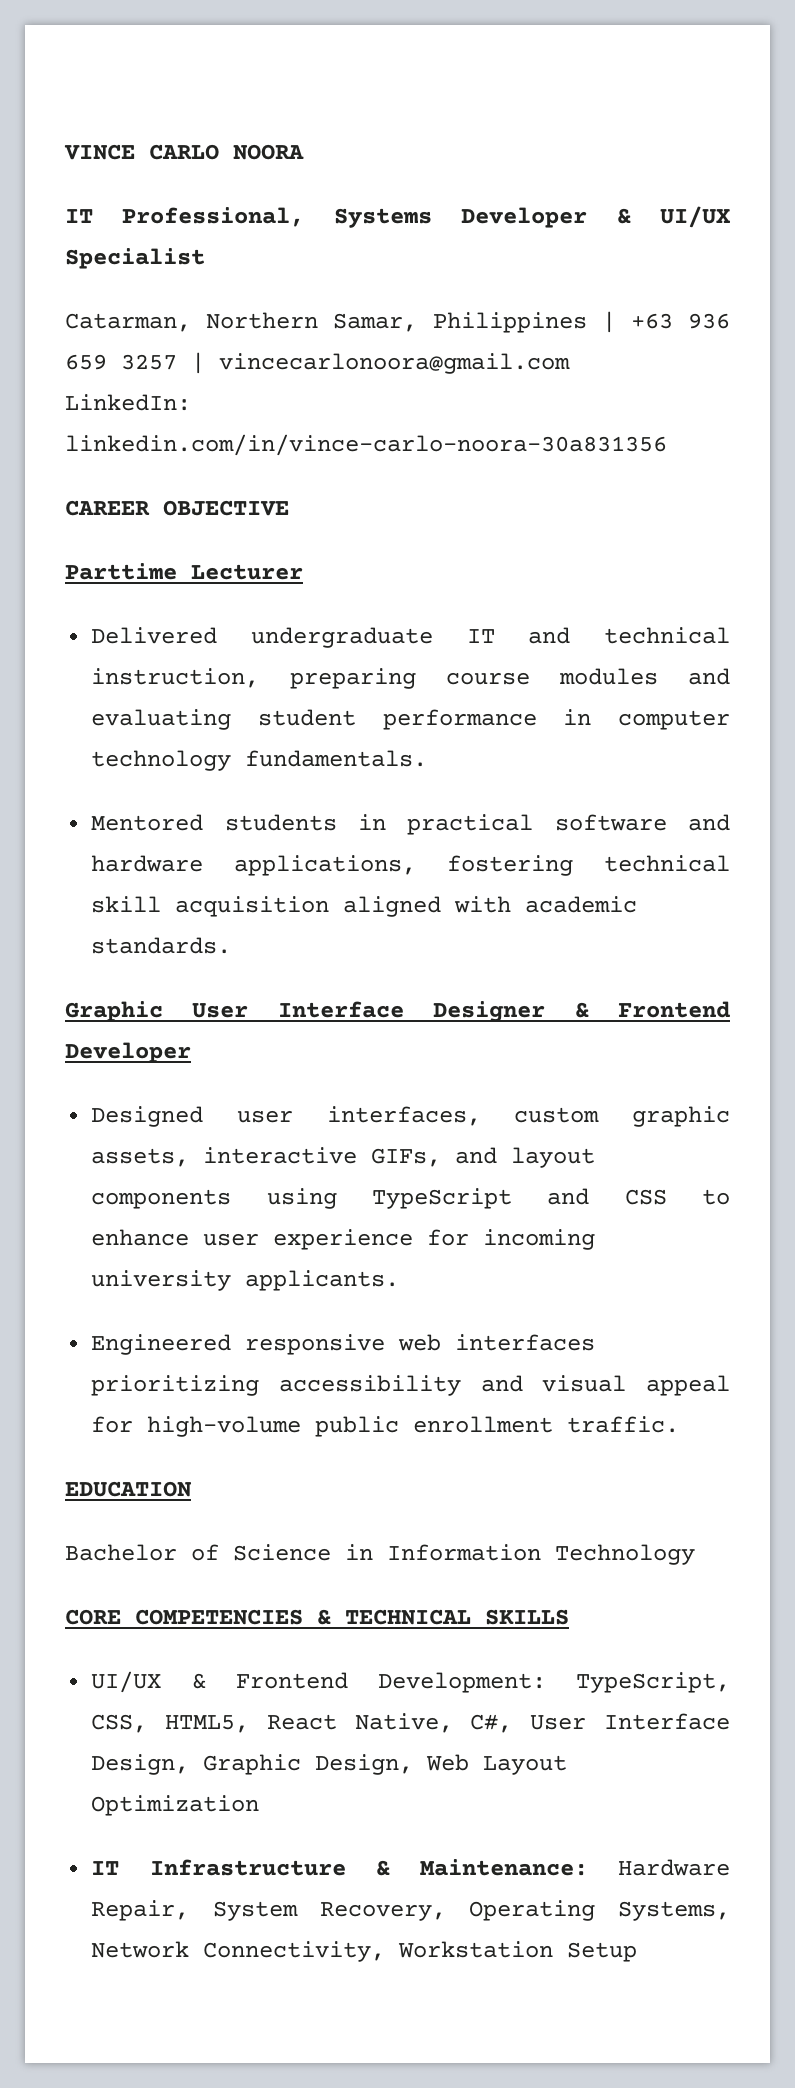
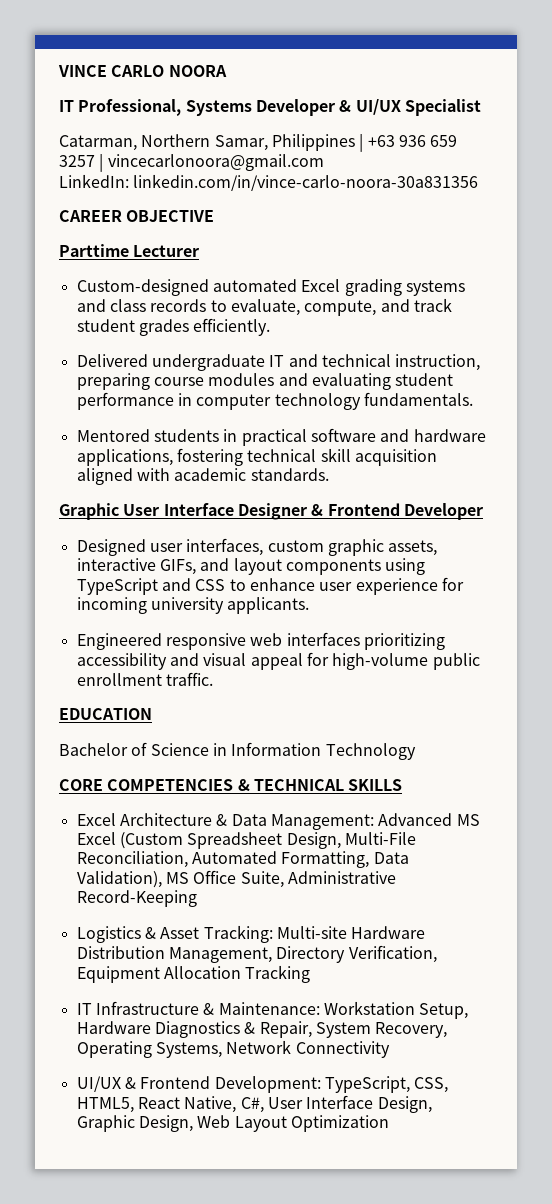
+ Custom-designed automated Excel grading systems and class records to evaluate, compute, and track student grades efficiently.
+ Excel Architecture & Data Management: Advanced MS Excel (Custom Spreadsheet Design, Multi-File Reconciliation, Automated Formatting, Data Validation), MS Office Suite, Administrative Record-Keeping
+ Logistics & Asset Tracking: Multi-site Hardware Distribution Management, Directory Verification, Equipment Allocation Tracking
+ IT Infrastructure & Maintenance: Workstation Setup, Hardware Diagnostics & Repair, System Recovery, Operating Systems, Network Connectivity
- IT Infrastructure & Maintenance: Hardware Repair, System Recovery, Operating Systems, Network Connectivity, Workstation Setup

